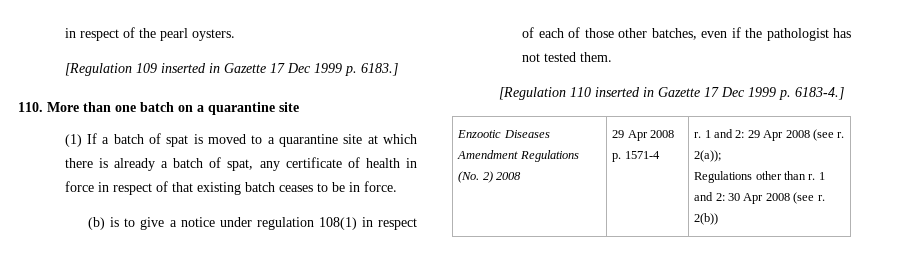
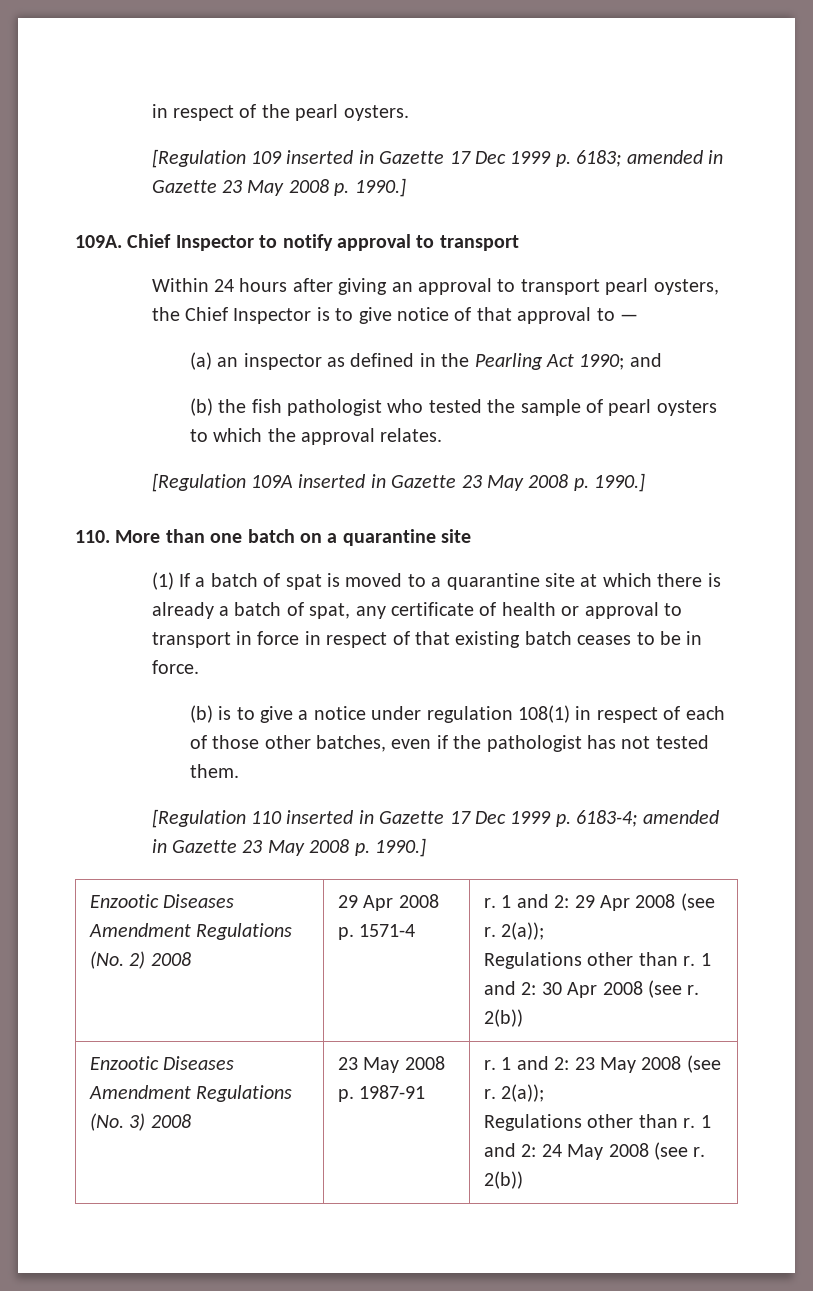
- [Regulation 109 inserted in Gazette 17 Dec 1999 p. 6183.]
+ [Regulation 109 inserted in Gazette 17 Dec 1999 p. 6183; amended in Gazette 23 May 2008 p. 1990.]
+ 109A. Chief Inspector to notify approval to transport
+ Within 24 hours after giving an approval to transport pearl oysters, the Chief Inspector is to give notice of that approval to —
+ (a) an inspector as defined in the Pearling Act 1990; and
+ (b) the fish pathologist who tested the sample of pearl oysters to which the approval relates.
+ [Regulation 109A inserted in Gazette 23 May 2008 p. 1990.]
- (1) If a batch of spat is moved to a quarantine site at which there is already a batch of spat, any certificate of health in force in respect of that existing batch ceases to be in force.
+ (1) If a batch of spat is moved to a quarantine site at which there is already a batch of spat, any certificate of health or approval to transport in force in respect of that existing batch ceases to be in force.
- [Regulation 110 inserted in Gazette 17 Dec 1999 p. 6183-4.]
+ [Regulation 110 inserted in Gazette 17 Dec 1999 p. 6183-4; amended in Gazette 23 May 2008 p. 1990.]
+ Enzootic Diseases Amendment Regulations (No. 3) 2008 | 23 May 2008 p. 1987-91 | r. 1 and 2: 23 May 2008 (see r. 2(a));
+ Regulations other than r. 1 and 2: 24 May 2008 (see r. 2(b))

